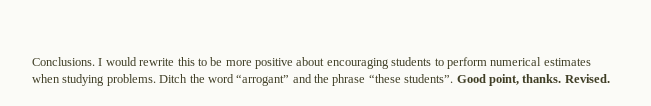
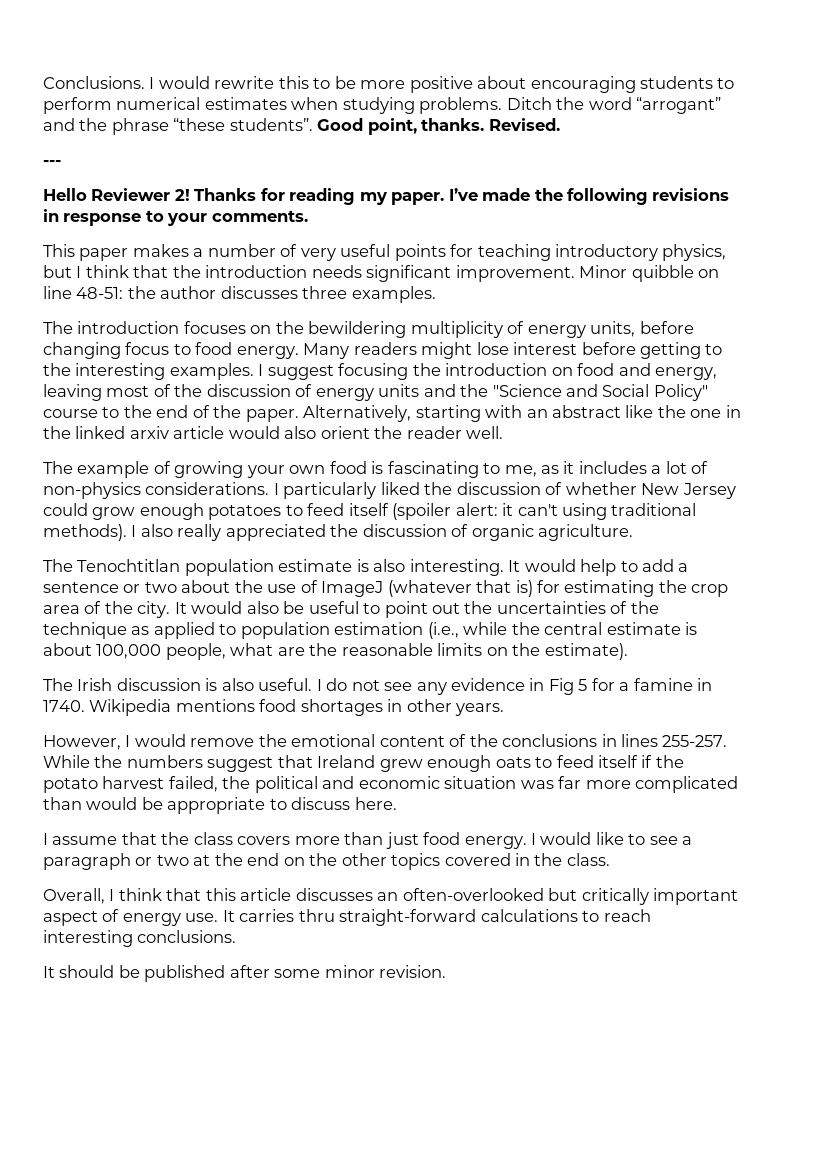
+ ---
+ Hello Reviewer 2! Thanks for reading my paper. I’ve made the following revisions in response to your comments.
+ This paper makes a number of very useful points for teaching introductory physics, but I think that the introduction needs significant improvement. Minor quibble on line 48-51: the author discusses three examples.
+ The introduction focuses on the bewildering multiplicity of energy units, before changing focus to food energy. Many readers might lose interest before getting to the interesting examples. I suggest focusing the introduction on food and energy, leaving most of the discussion of energy units and the "Science and Social Policy" course to the end of the paper. Alternatively, starting with an abstract like the one in the linked arxiv article would also orient the reader well.
+ The example of growing your own food is fascinating to me, as it includes a lot of non-physics considerations. I particularly liked the discussion of whether New Jersey could grow enough potatoes to feed itself (spoiler alert: it can't using traditional methods). I also really appreciated the discussion of organic agriculture.
+ The Tenochtitlan population estimate is also interesting. It would help to add a sentence or two about the use of ImageJ (whatever that is) for estimating the crop area of the city. It would also be useful to point out the uncertainties of the technique as applied to population estimation (i.e., while the central estimate is about 100,000 people, what are the reasonable limits on the estimate).
+ The Irish discussion is also useful. I do not see any evidence in Fig 5 for a famine in 1740. Wikipedia mentions food shortages in other years.
+ However, I would remove the emotional content of the conclusions in lines 255-257. While the numbers suggest that Ireland grew enough oats to feed itself if the potato harvest failed, the political and economic situation was far more complicated than would be appropriate to discuss here.
+ I assume that the class covers more than just food energy. I would like to see a paragraph or two at the end on the other topics covered in the class.
+ Overall, I think that this article discusses an often-overlooked but critically important aspect of energy use. It carries thru straight-forward calculations to reach interesting conclusions.
+ It should be published after some minor revision.

